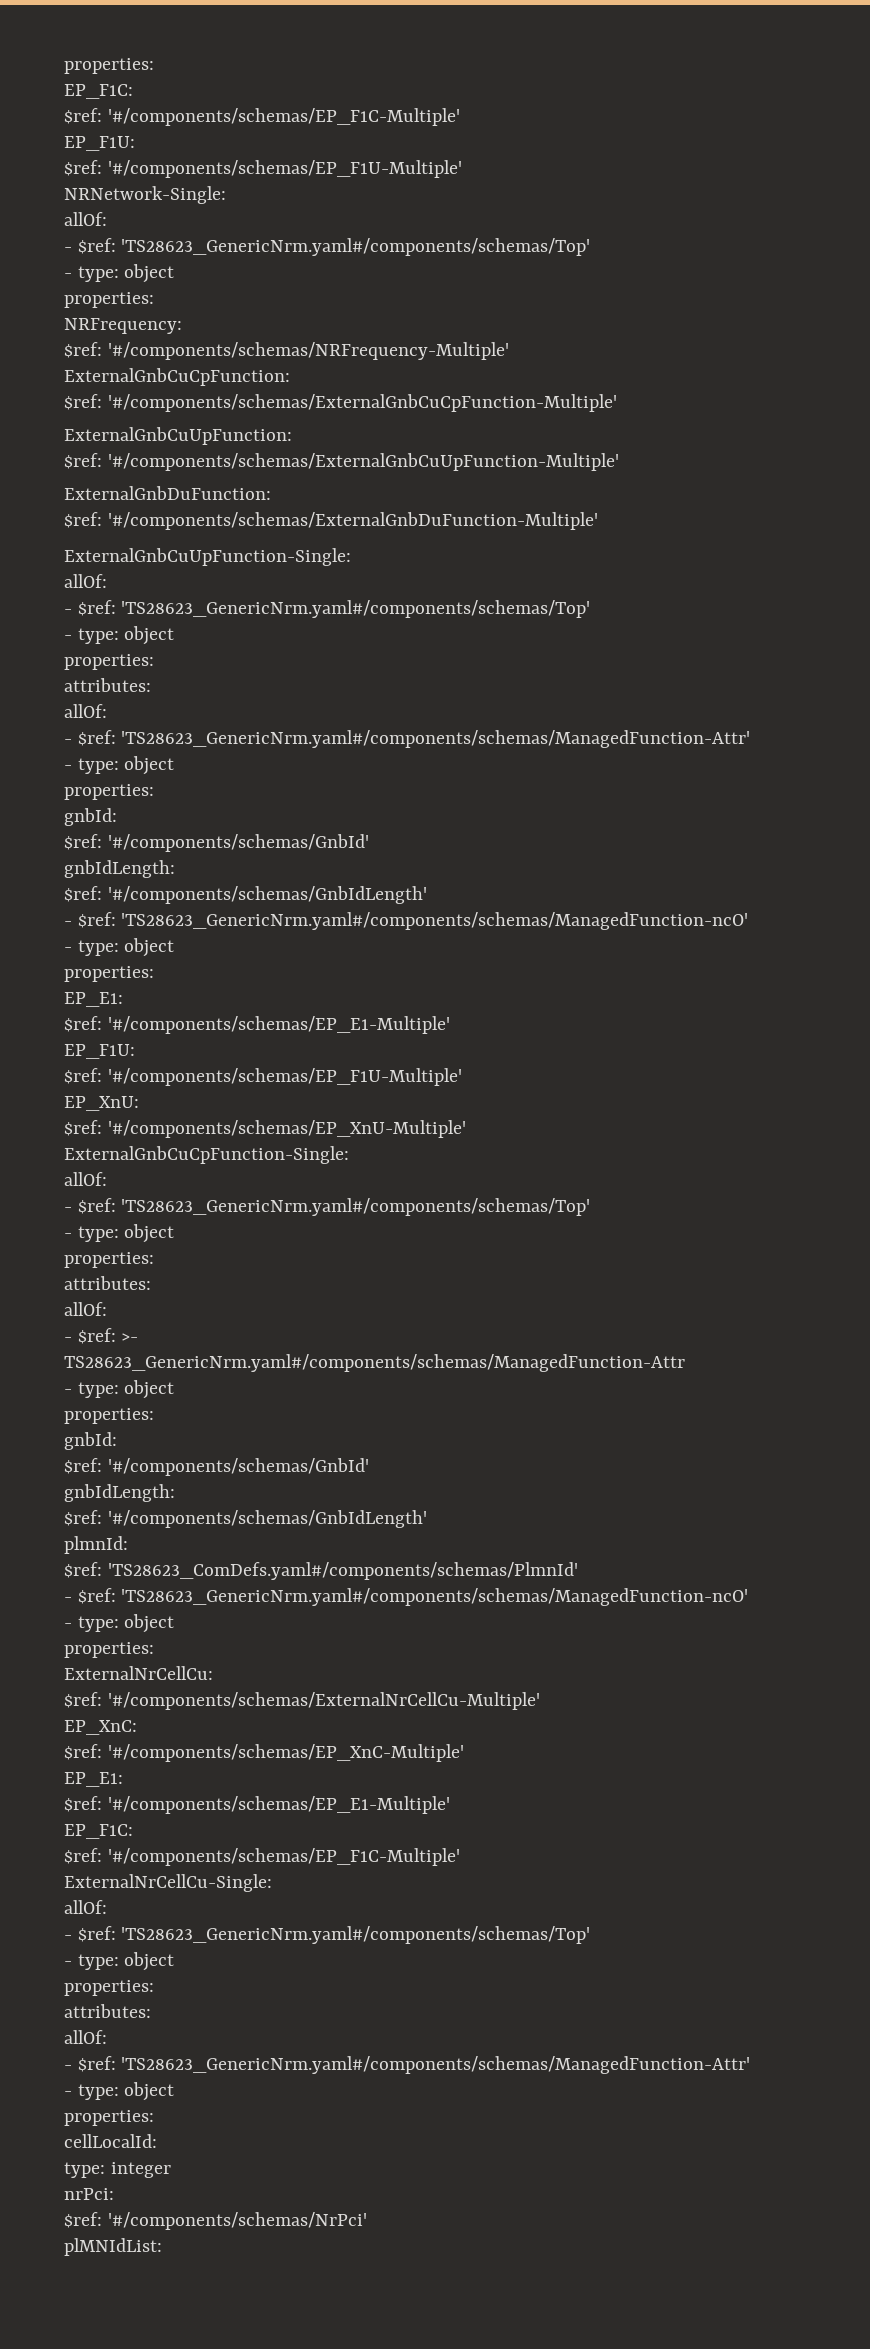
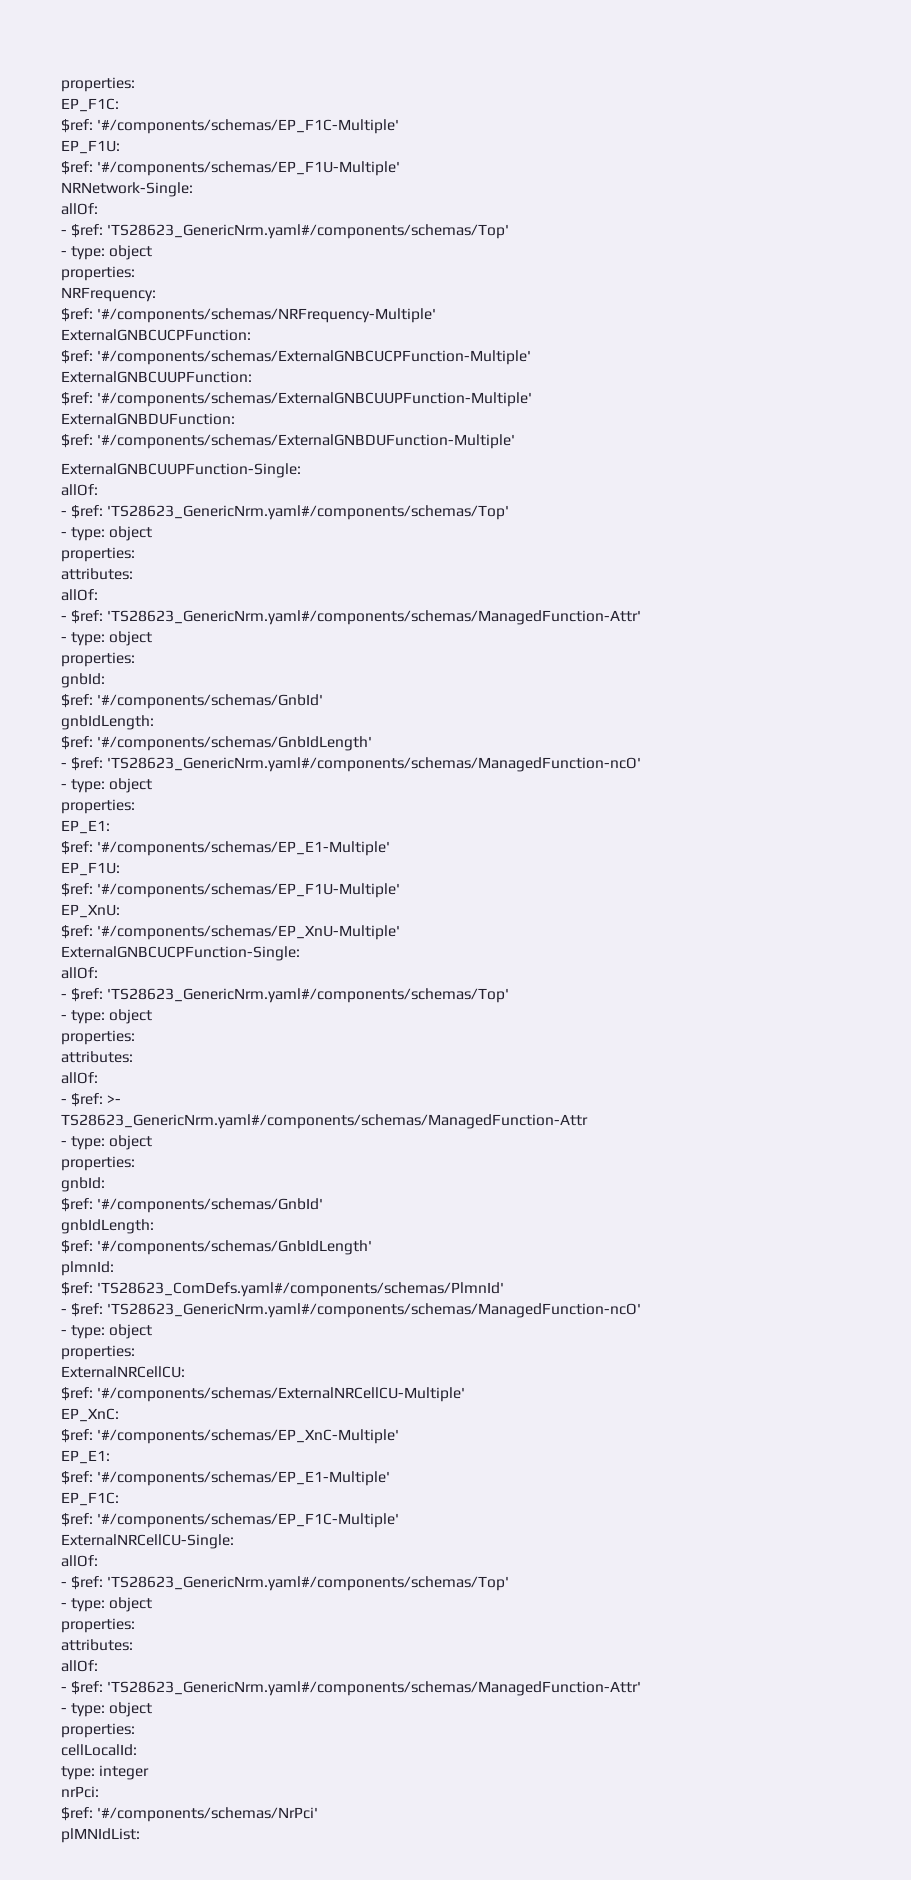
- ExternalGnbCuCpFunction:
- $ref: '#/components/schemas/ExternalGnbCuCpFunction-Multiple'
- ExternalGnbCuUpFunction:
- $ref: '#/components/schemas/ExternalGnbCuUpFunction-Multiple'
- ExternalGnbDuFunction:
- $ref: '#/components/schemas/ExternalGnbDuFunction-Multiple'
- ExternalGnbCuUpFunction-Single:
+ ExternalGNBCUCPFunction:
+ $ref: '#/components/schemas/ExternalGNBCUCPFunction-Multiple'
+ ExternalGNBCUUPFunction:
+ $ref: '#/components/schemas/ExternalGNBCUUPFunction-Multiple'
+ ExternalGNBDUFunction:
+ $ref: '#/components/schemas/ExternalGNBDUFunction-Multiple'
+ ExternalGNBCUUPFunction-Single:
- ExternalGnbCuCpFunction-Single:
+ ExternalGNBCUCPFunction-Single:
- ExternalNrCellCu:
- $ref: '#/components/schemas/ExternalNrCellCu-Multiple'
+ ExternalNRCellCU:
+ $ref: '#/components/schemas/ExternalNRCellCU-Multiple'
- ExternalNrCellCu-Single:
+ ExternalNRCellCU-Single:

